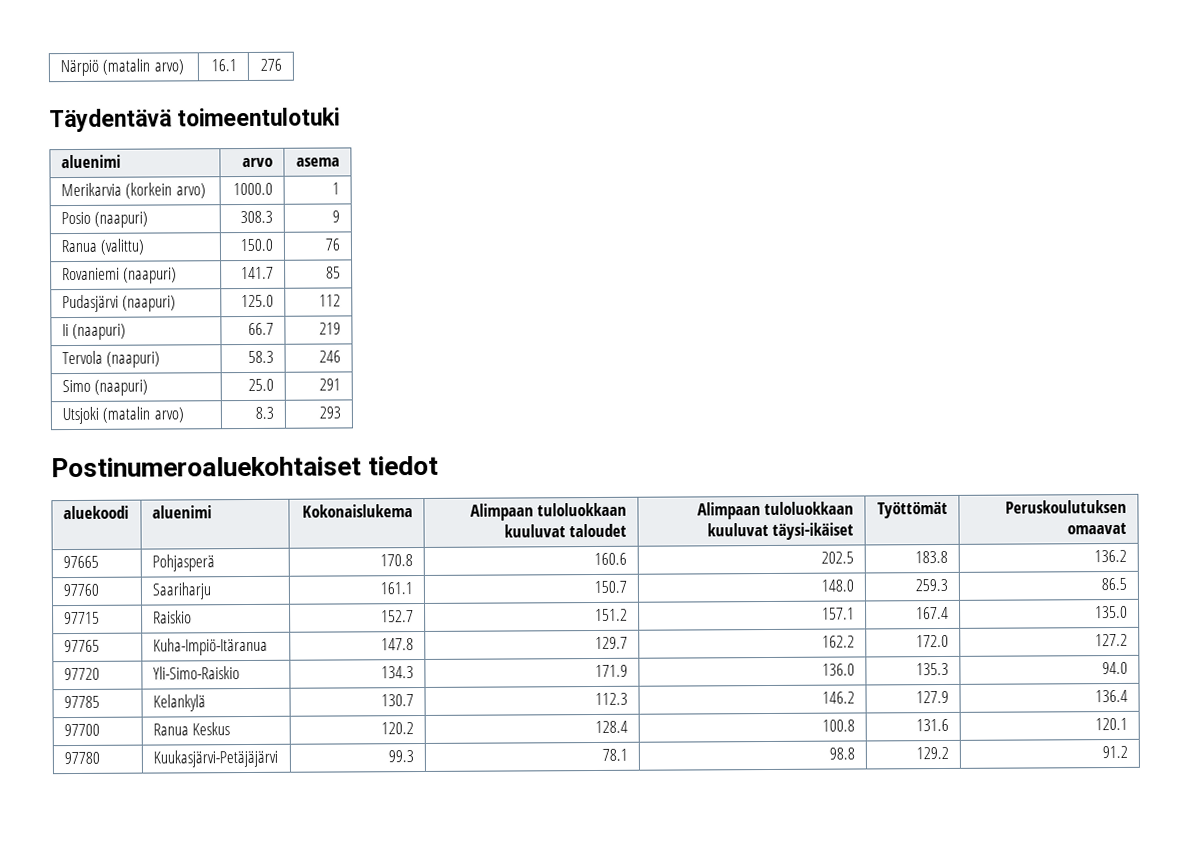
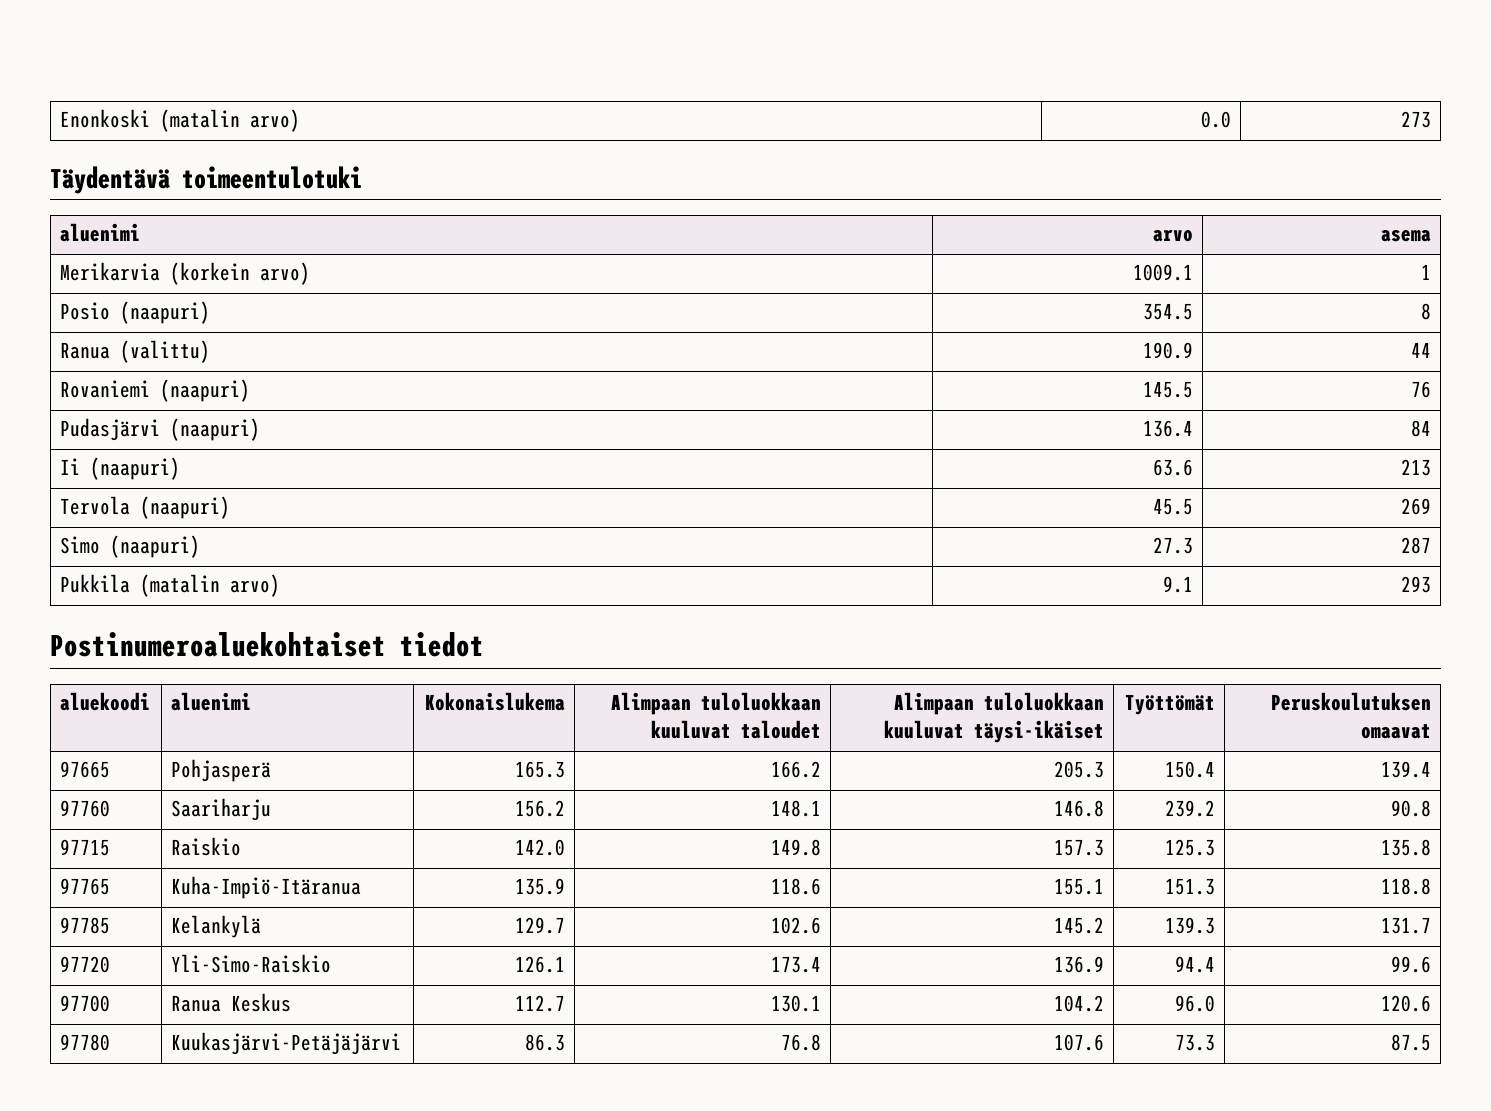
- Närpiö (matalin arvo) | 16.1 | 276
+ Enonkoski (matalin arvo) | 0.0 | 273
- Merikarvia (korkein arvo) | 1000.0 | 1
+ Merikarvia (korkein arvo) | 1009.1 | 1
- Posio (naapuri) | 308.3 | 9
+ Posio (naapuri) | 354.5 | 8
- Ranua (valittu) | 150.0 | 76
+ Ranua (valittu) | 190.9 | 44
- Rovaniemi (naapuri) | 141.7 | 85
+ Rovaniemi (naapuri) | 145.5 | 76
- Pudasjärvi (naapuri) | 125.0 | 112
+ Pudasjärvi (naapuri) | 136.4 | 84
- Ii (naapuri) | 66.7 | 219
+ Ii (naapuri) | 63.6 | 213
- Tervola (naapuri) | 58.3 | 246
+ Tervola (naapuri) | 45.5 | 269
- Simo (naapuri) | 25.0 | 291
- Utsjoki (matalin arvo) | 8.3 | 293
+ Simo (naapuri) | 27.3 | 287
+ Pukkila (matalin arvo) | 9.1 | 293
- 97665 | Pohjasperä | 170.8 | 160.6 | 202.5 | 183.8 | 136.2
- 97760 | Saariharju | 161.1 | 150.7 | 148.0 | 259.3 | 86.5
- 97715 | Raiskio | 152.7 | 151.2 | 157.1 | 167.4 | 135.0
- 97765 | Kuha-Impiö-Itäranua | 147.8 | 129.7 | 162.2 | 172.0 | 127.2
- 97720 | Yli-Simo-Raiskio | 134.3 | 171.9 | 136.0 | 135.3 | 94.0
- 97785 | Kelankylä | 130.7 | 112.3 | 146.2 | 127.9 | 136.4
- 97700 | Ranua Keskus | 120.2 | 128.4 | 100.8 | 131.6 | 120.1
- 97780 | Kuukasjärvi-Petäjäjärvi | 99.3 | 78.1 | 98.8 | 129.2 | 91.2
+ 97665 | Pohjasperä | 165.3 | 166.2 | 205.3 | 150.4 | 139.4
+ 97760 | Saariharju | 156.2 | 148.1 | 146.8 | 239.2 | 90.8
+ 97715 | Raiskio | 142.0 | 149.8 | 157.3 | 125.3 | 135.8
+ 97765 | Kuha-Impiö-Itäranua | 135.9 | 118.6 | 155.1 | 151.3 | 118.8
+ 97785 | Kelankylä | 129.7 | 102.6 | 145.2 | 139.3 | 131.7
+ 97720 | Yli-Simo-Raiskio | 126.1 | 173.4 | 136.9 | 94.4 | 99.6
+ 97700 | Ranua Keskus | 112.7 | 130.1 | 104.2 | 96.0 | 120.6
+ 97780 | Kuukasjärvi-Petäjäjärvi | 86.3 | 76.8 | 107.6 | 73.3 | 87.5

